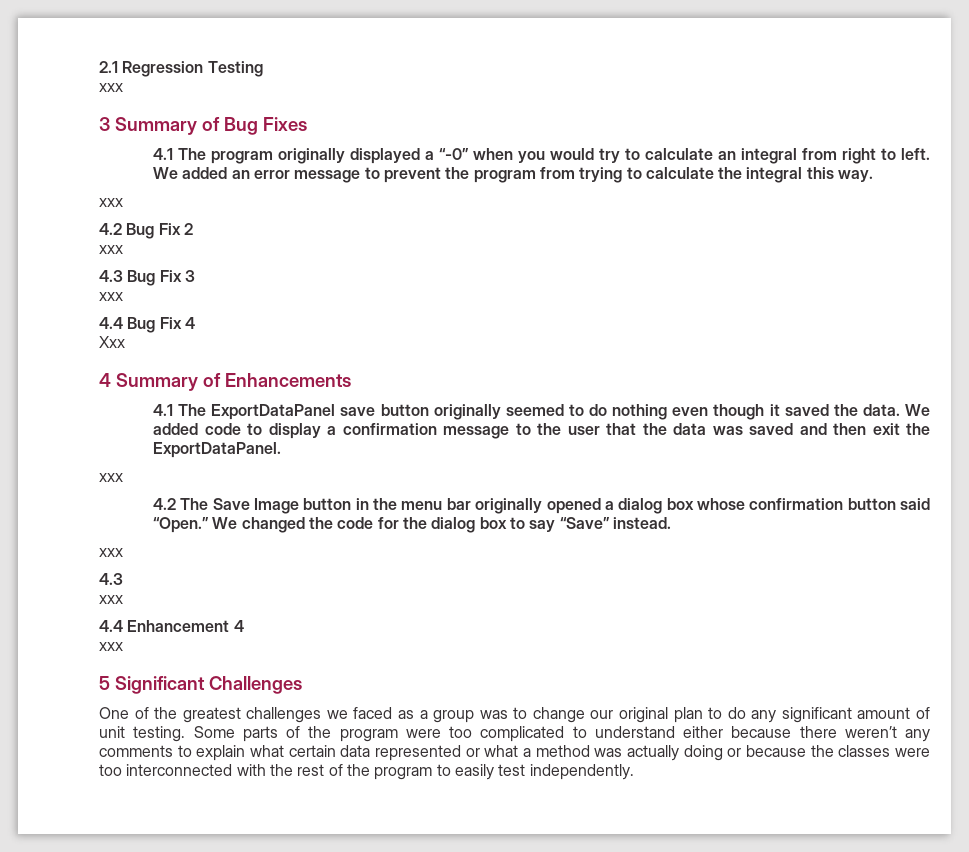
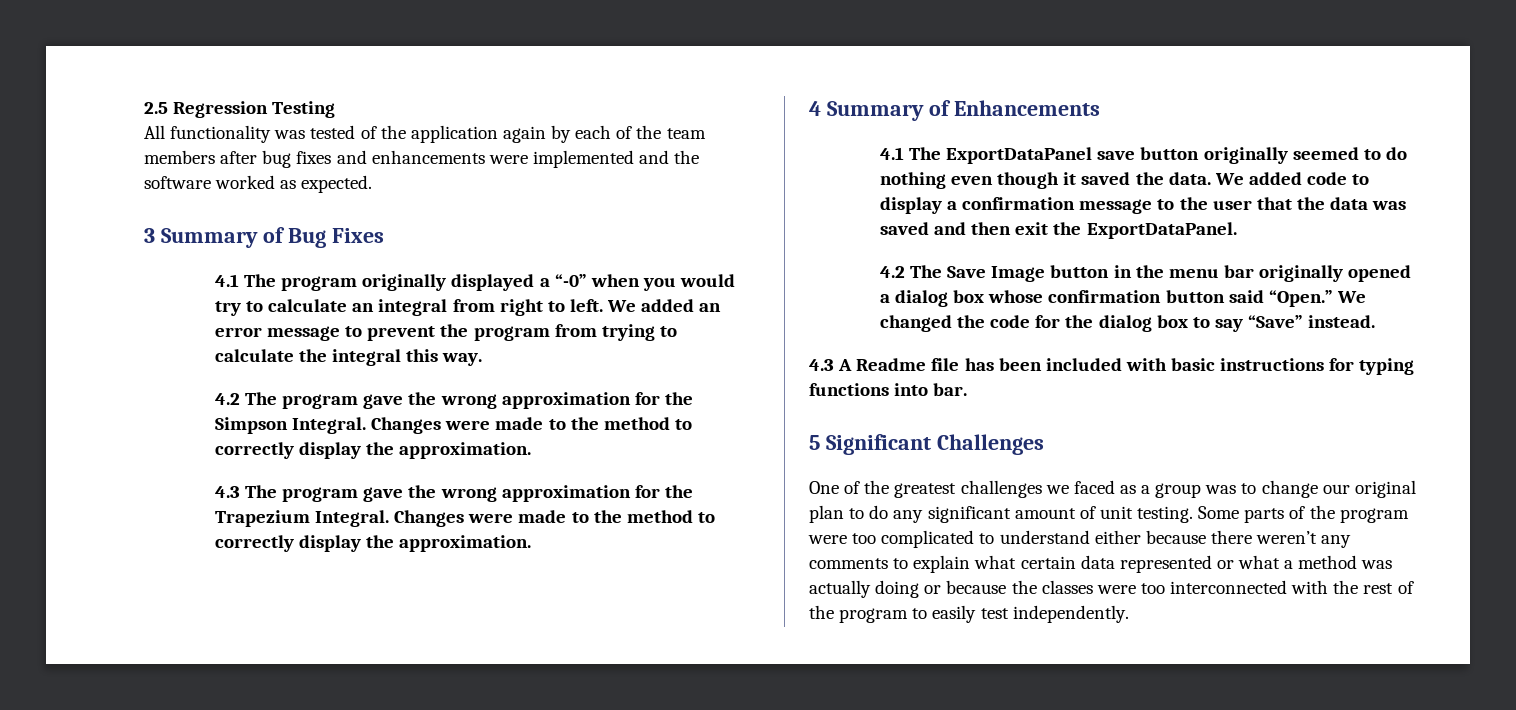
- 2.1 Regression Testing
- xxx
+ 2.5 Regression Testing
+ All functionality was tested of the application again by each of the team members after bug fixes and enhancements were implemented and the software worked as expected.
  We added an error message to prevent the program from trying to calculate the integral this way.
- xxx
- 4.2 Bug Fix 2
- xxx
- 4.3 Bug Fix 3
- xxx
- 4.4 Bug Fix 4
- Xxx
+ 4.2 The program gave the wrong approximation for the Simpson Integral. Changes were made to the method to correctly display the approximation.
+ 4.3 The program gave the wrong approximation for the Trapezium Integral. Changes were made to the method to correctly display the approximation.
  We added code to display a confirmation message to the user that the data was saved and then exit the ExportDataPanel.
- xxx
  We changed the code for the dialog box to say “Save” instead.
- xxx
- 4.3
- xxx
- 4.4 Enhancement 4
- xxx
+ 4.3 A Readme file has been included with basic instructions for typing functions into bar.

